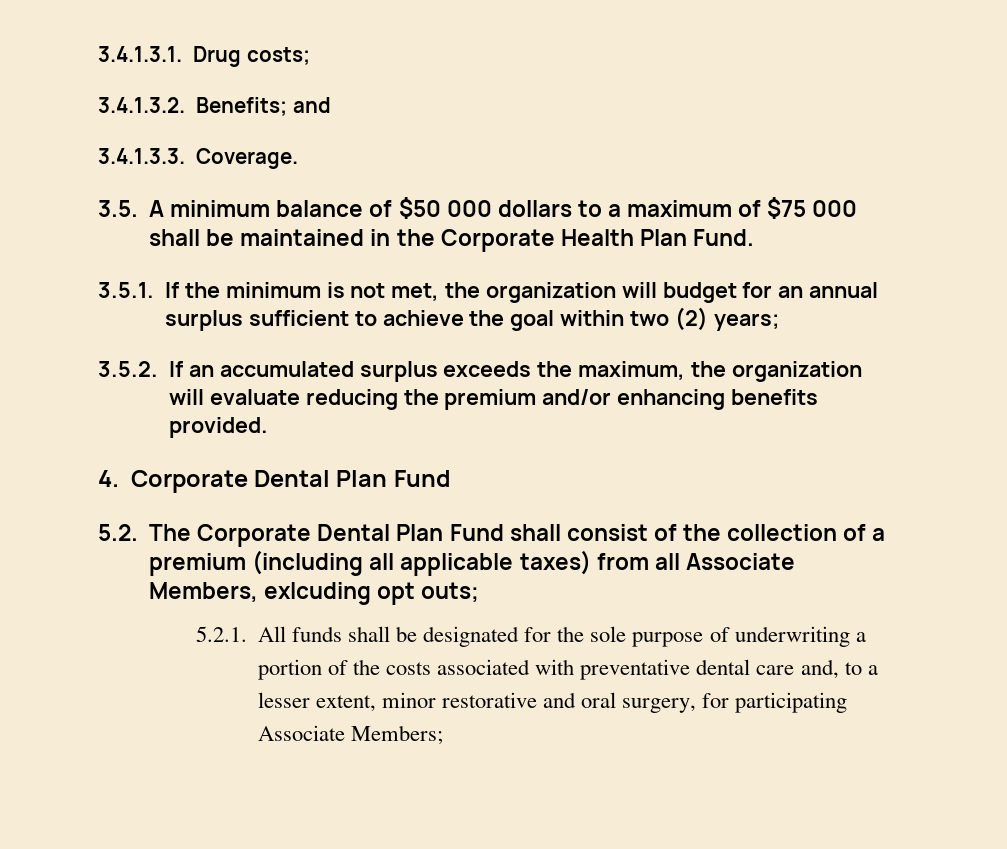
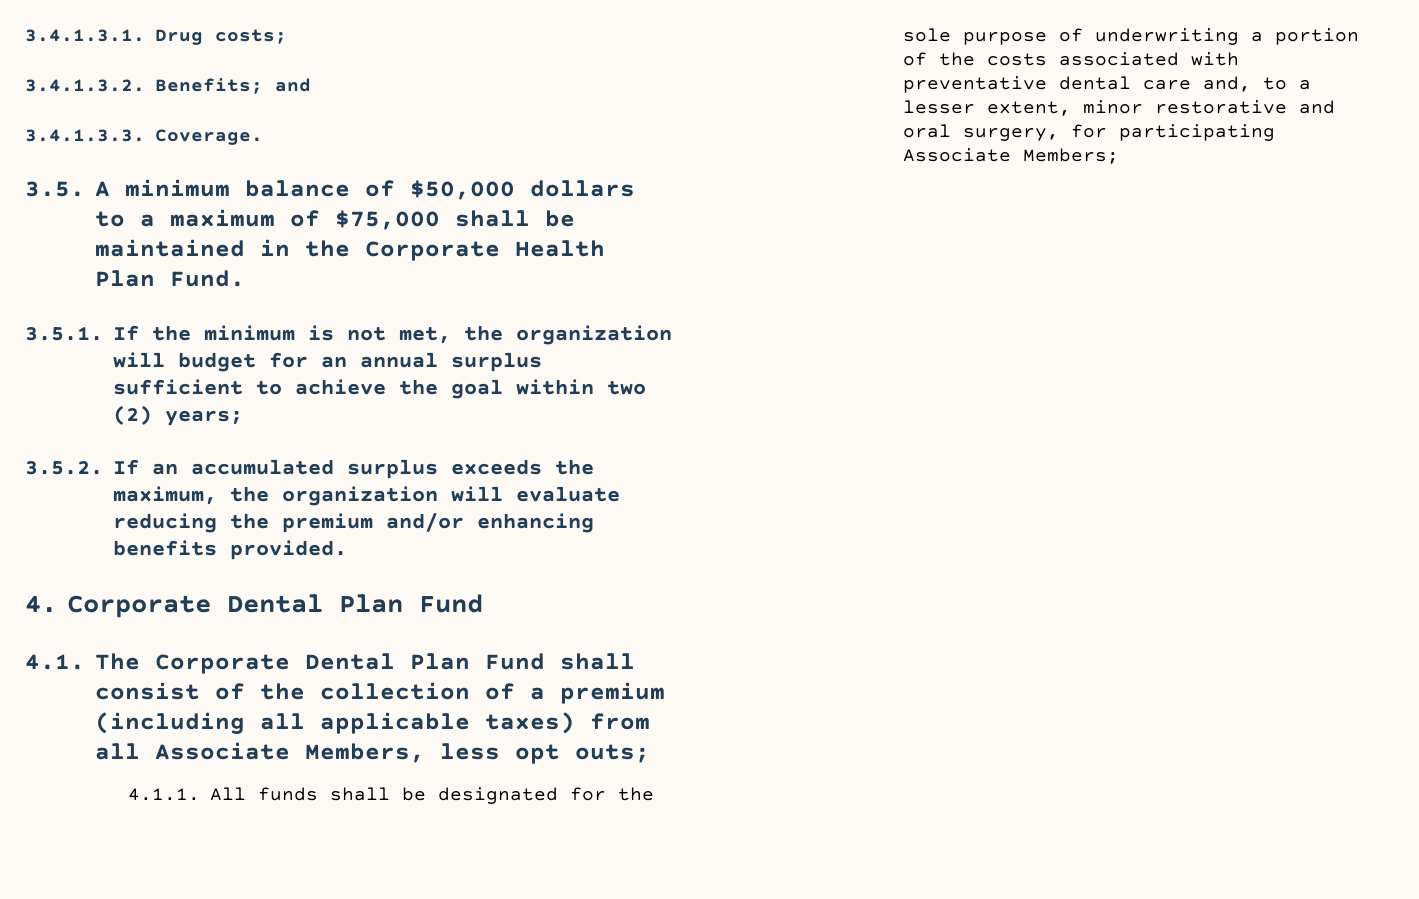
- 3.5. A minimum balance of $50 000 dollars to a maximum of $75 000 shall be maintained in the Corporate Health Plan Fund.
+ 3.5. A minimum balance of $50,000 dollars to a maximum of $75,000 shall be maintained in the Corporate Health Plan Fund.
- 5.2. The Corporate Dental Plan Fund shall consist of the collection of a premium (including all applicable taxes) from all Associate Members, exlcuding opt outs;
+ 4.1. The Corporate Dental Plan Fund shall consist of the collection of a premium (including all applicable taxes) from all Associate Members, less opt outs;
- 5.2.1. All funds shall be designated for the sole purpose of underwriting a portion of the costs associated with preventative dental care and, to a lesser extent, minor restorative and oral surgery, for participating Associate Members;
+ 4.1.1. All funds shall be designated for the sole purpose of underwriting a portion of the costs associated with preventative dental care and, to a lesser extent, minor restorative and oral surgery, for participating Associate Members;

